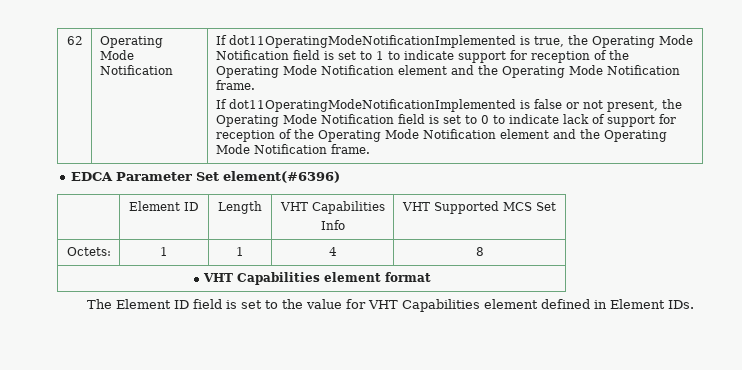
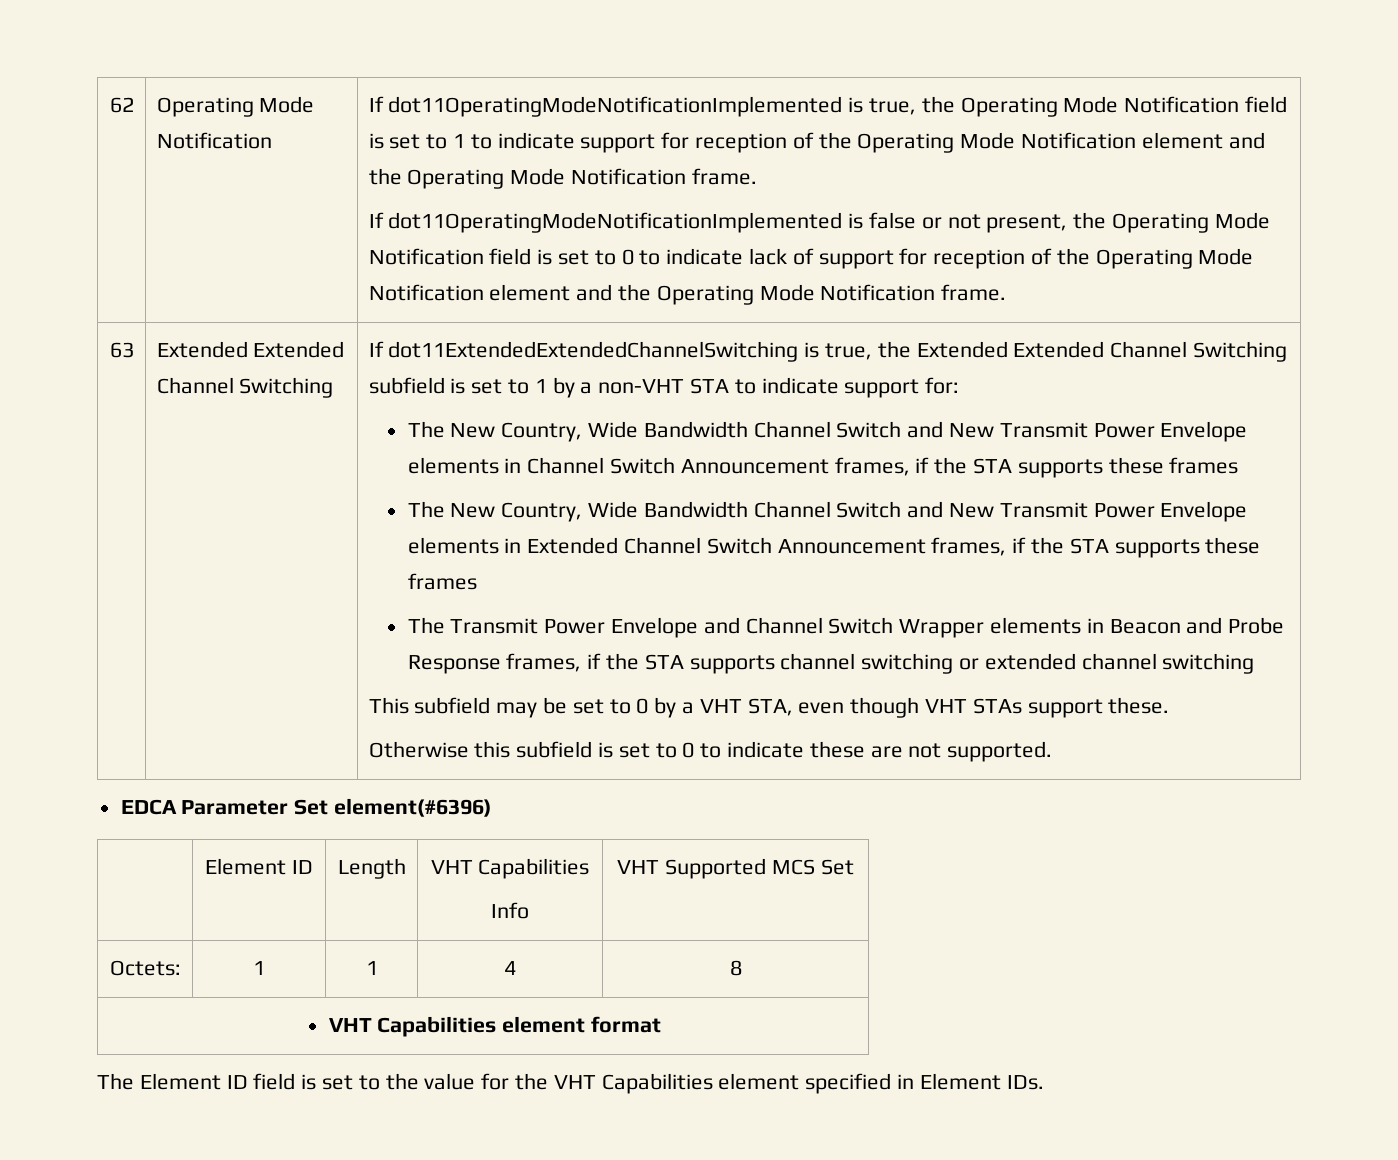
+ 63 | Extended Extended Channel Switching | If dot11ExtendedExtendedChannelSwitching is true, the Extended Extended Channel Switching subfield is set to 1 by a non-VHT STA to indicate support for:
+ The New Country, Wide Bandwidth Channel Switch and New Transmit Power Envelope elements in Channel Switch Announcement frames, if the STA supports these frames
+ The New Country, Wide Bandwidth Channel Switch and New Transmit Power Envelope elements in Extended Channel Switch Announcement frames, if the STA supports these frames
+ The Transmit Power Envelope and Channel Switch Wrapper elements in Beacon and Probe Response frames, if the STA supports channel switching or extended channel switching
+ This subfield may be set to 0 by a VHT STA, even though VHT STAs support these.
+ Otherwise this subfield is set to 0 to indicate these are not supported.
- The Element ID field is set to the value for VHT Capabilities element defined in Element IDs.
+ The Element ID field is set to the value for the VHT Capabilities element specified in Element IDs.

